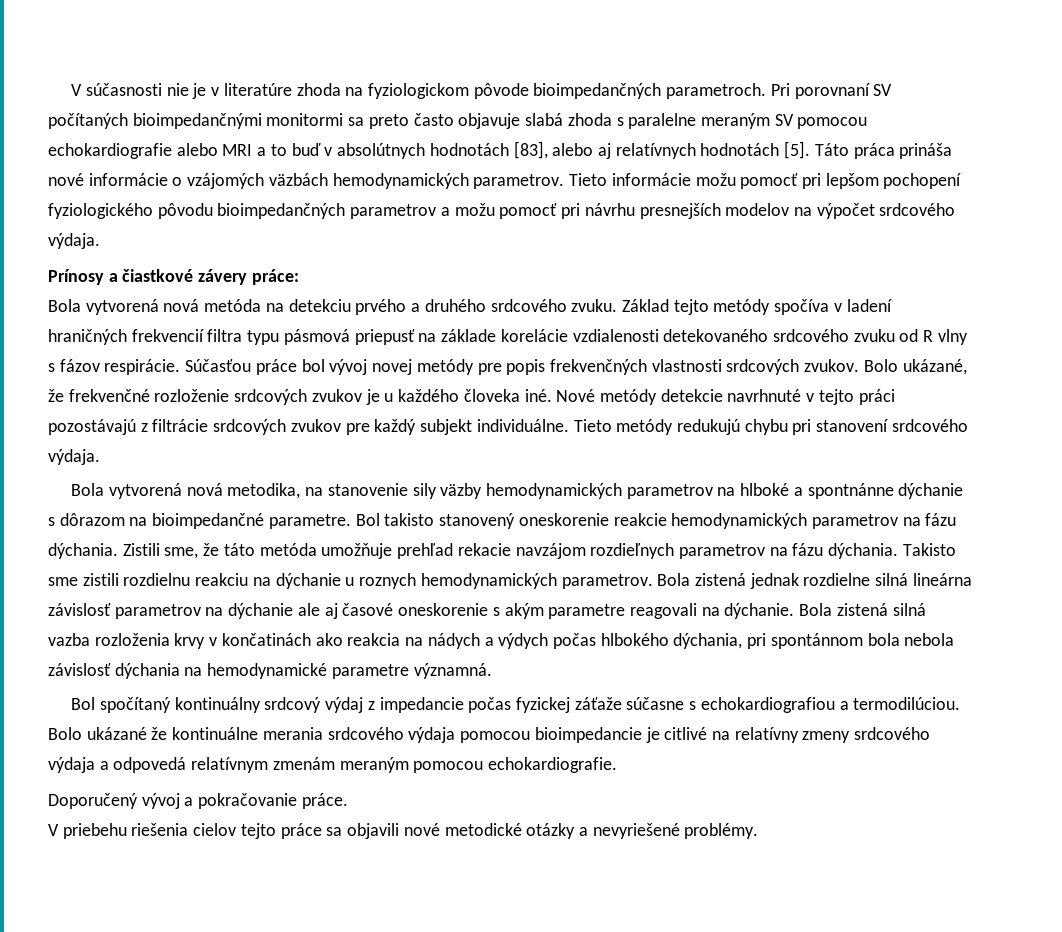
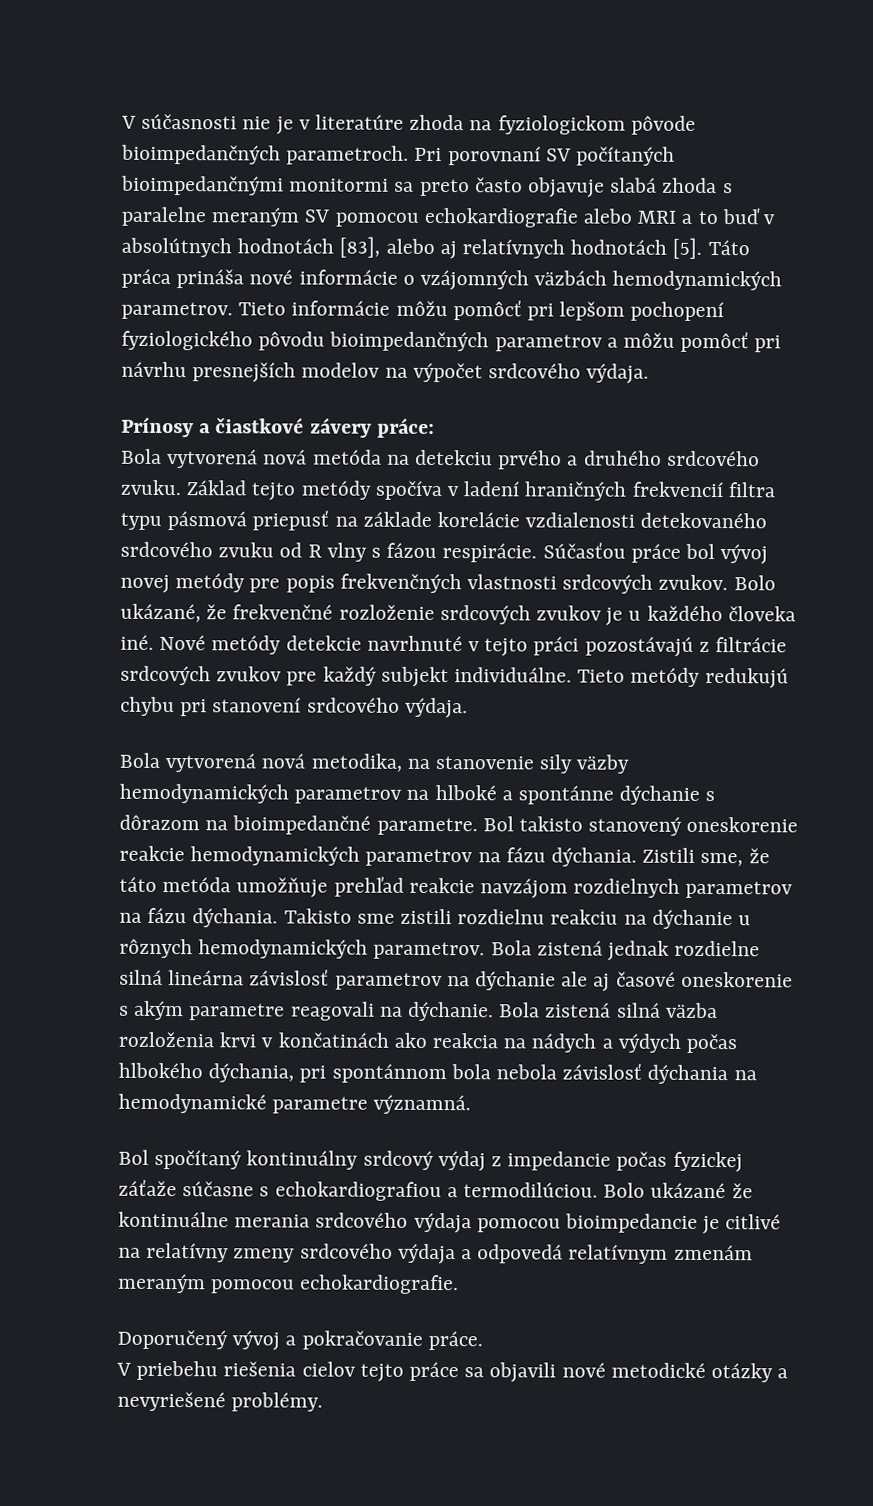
- Táto práca prináša nové informácie o vzájomých väzbách hemodynamických parametrov.
+ Táto práca prináša nové informácie o vzájomných väzbách hemodynamických parametrov.
- Tieto informácie možu pomocť pri lepšom pochopení fyziologického pôvodu bioimpedančných parametrov a možu pomocť pri návrhu presnejších modelov na výpočet srdcového výdaja.
+ Tieto informácie môžu pomôcť pri lepšom pochopení fyziologického pôvodu bioimpedančných parametrov a môžu pomôcť pri návrhu presnejších modelov na výpočet srdcového výdaja.
- Základ tejto metódy spočíva v ladení hraničných frekvencií filtra typu pásmová priepusť na základe korelácie vzdialenosti detekovaného srdcového zvuku od R vlny s fázov respirácie.
+ Základ tejto metódy spočíva v ladení hraničných frekvencií filtra typu pásmová priepusť na základe korelácie vzdialenosti detekovaného srdcového zvuku od R vlny s fázou respirácie.
- Bola vytvorená nová metodika, na stanovenie sily väzby hemodynamických parametrov na hlboké a spontnánne dýchanie s dôrazom na bioimpedančné parametre.
+ Bola vytvorená nová metodika, na stanovenie sily väzby hemodynamických parametrov na hlboké a spontánne dýchanie s dôrazom na bioimpedančné parametre.
- Zistili sme, že táto metóda umožňuje prehľad rekacie navzájom rozdieľnych parametrov na fázu dýchania.
+ Zistili sme, že táto metóda umožňuje prehľad reakcie navzájom rozdielnych parametrov na fázu dýchania.
- Takisto sme zistili rozdielnu reakciu na dýchanie u roznych hemodynamických parametrov.
+ Takisto sme zistili rozdielnu reakciu na dýchanie u rôznych hemodynamických parametrov.
- Bola zistená silná vazba rozloženia krvy v končatinách ako reakcia na nádych a výdych počas hlbokého dýchania, pri spontánnom bola nebola závislosť dýchania na hemodynamické parametre významná.
+ Bola zistená silná väzba rozloženia krvi v končatinách ako reakcia na nádych a výdych počas hlbokého dýchania, pri spontánnom bola nebola závislosť dýchania na hemodynamické parametre významná.

